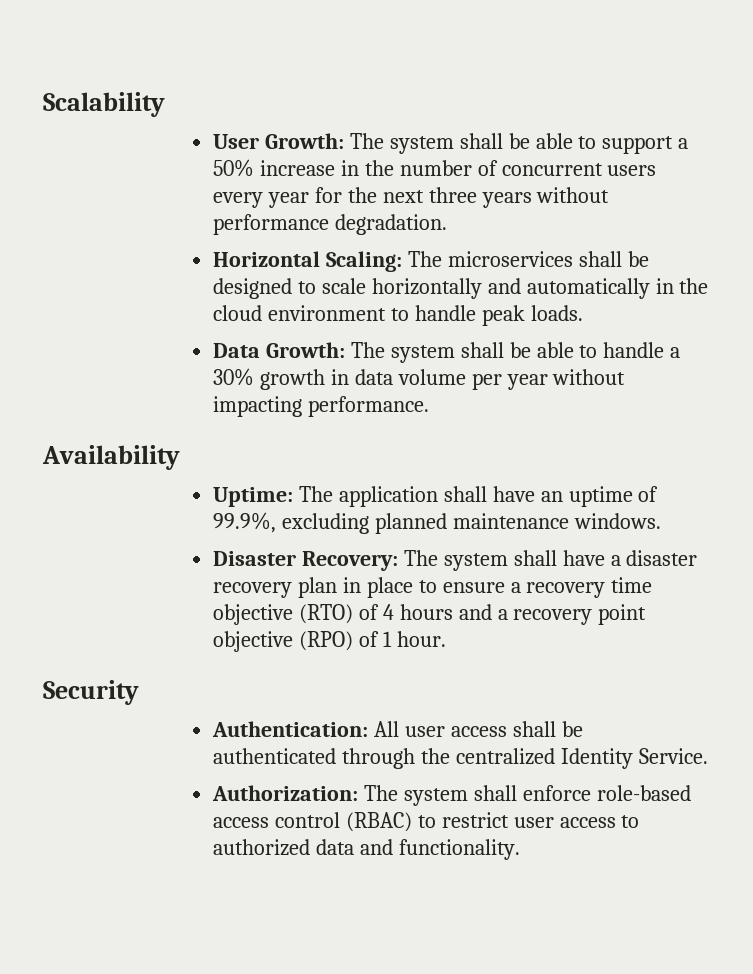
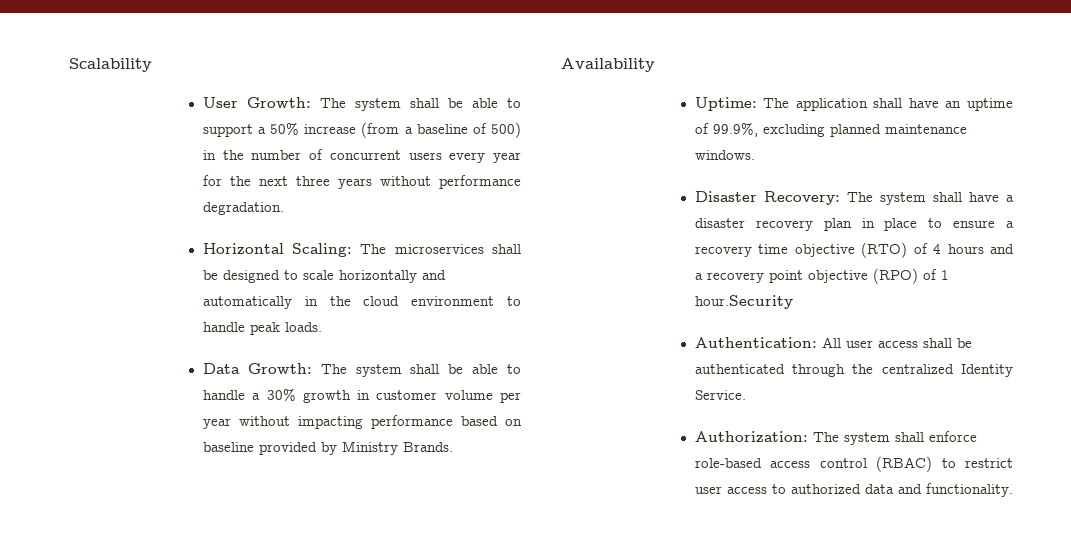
- User Growth: The system shall be able to support a 50% increase in the number of concurrent users every year for the next three years without performance degradation.
+ User Growth: The system shall be able to support a 50% increase (from a baseline of 500) in the number of concurrent users every year for the next three years without performance degradation.
- Data Growth: The system shall be able to handle a 30% growth in data volume per year without impacting performance.
+ Data Growth: The system shall be able to handle a 30% growth in customer volume per year without impacting performance based on baseline provided by Ministry Brands.
- Disaster Recovery: The system shall have a disaster recovery plan in place to ensure a recovery time objective (RTO) of 4 hours and a recovery point objective (RPO) of 1 hour.
- Security
+ Disaster Recovery: The system shall have a disaster recovery plan in place to ensure a recovery time objective (RTO) of 4 hours and a recovery point objective (RPO) of 1 hour.Security

